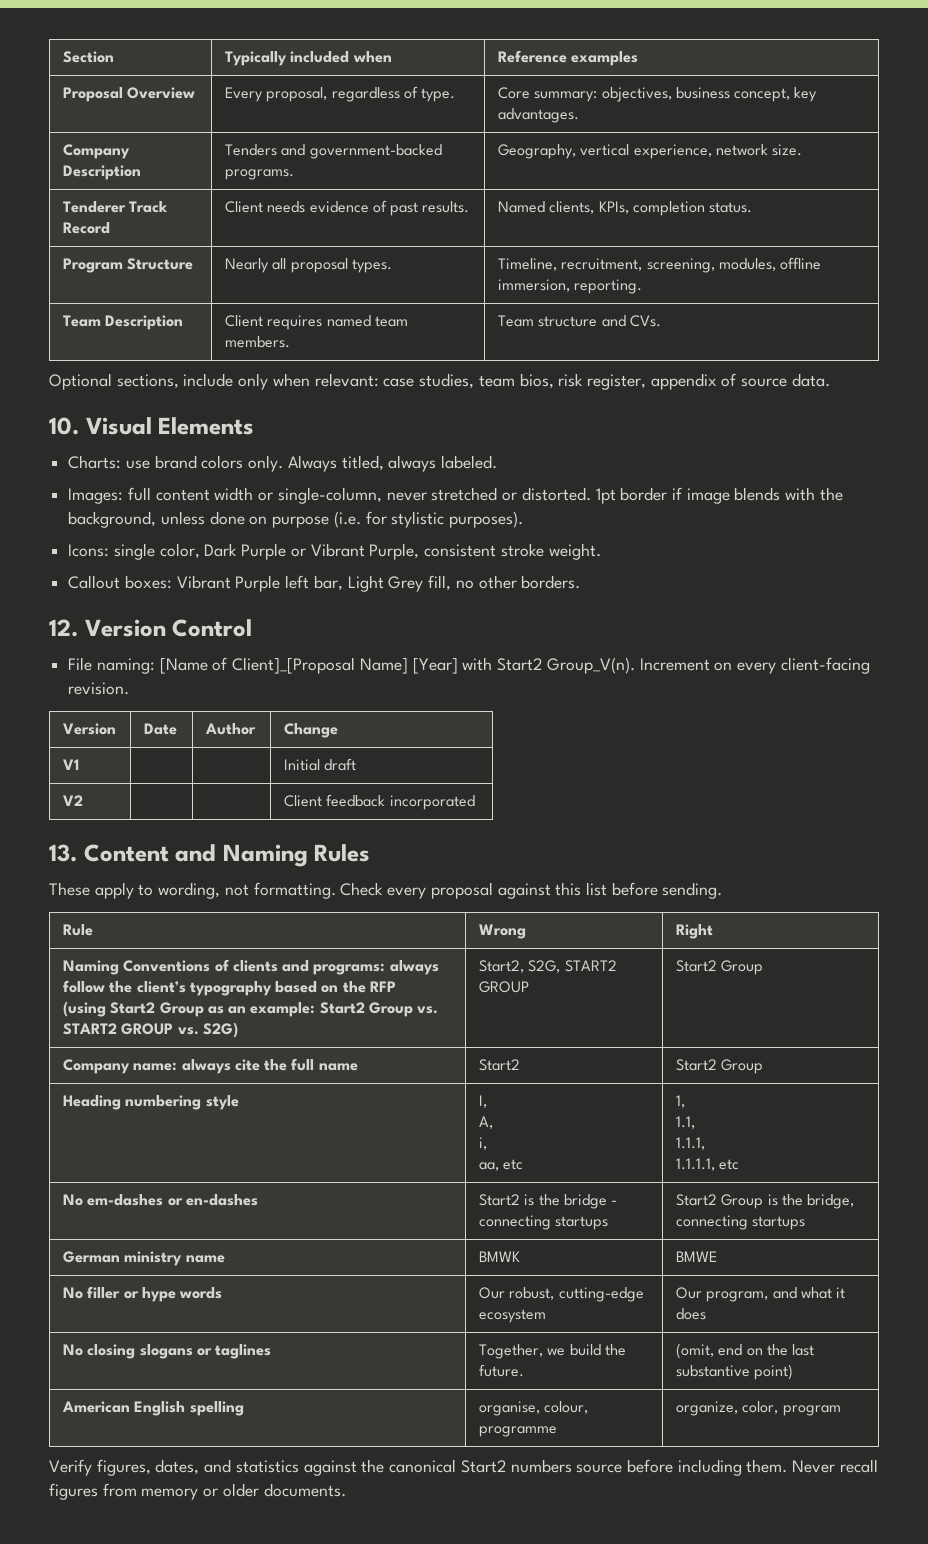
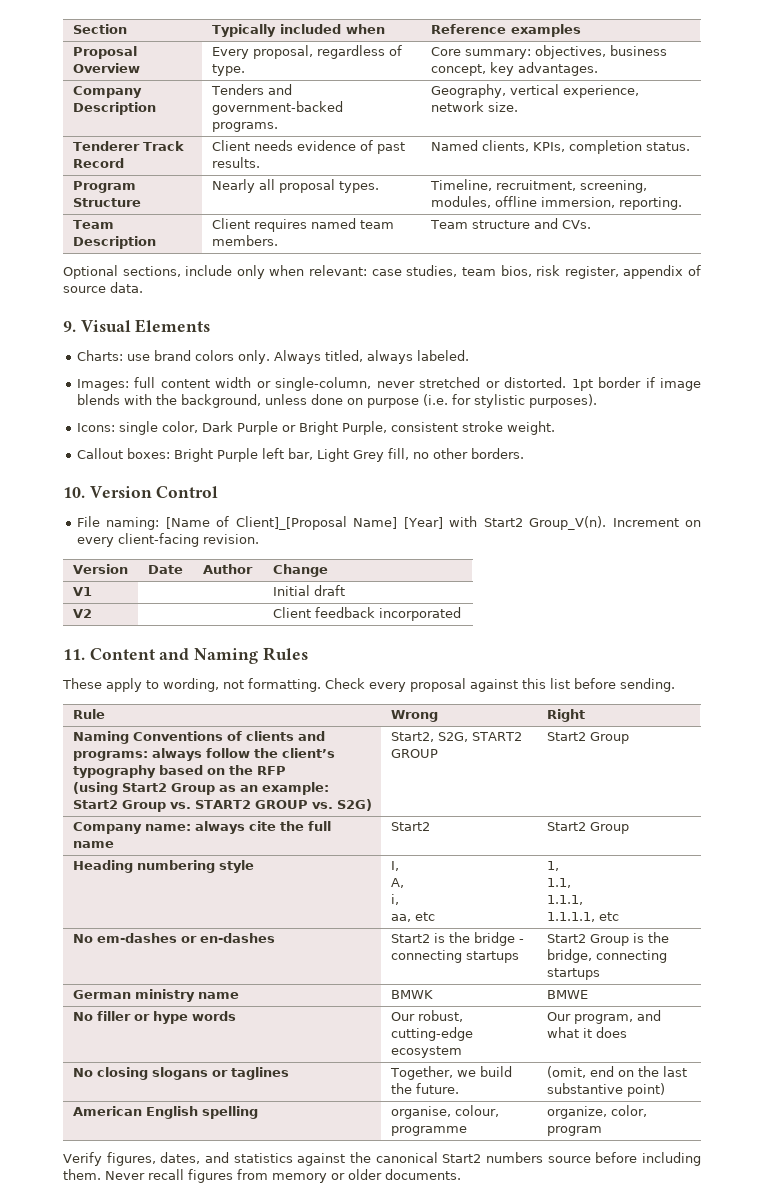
- 10. Visual Elements
+ 9. Visual Elements
- Icons: single color, Dark Purple or Vibrant Purple, consistent stroke weight.
+ Icons: single color, Dark Purple or Bright Purple, consistent stroke weight.
- Callout boxes: Vibrant Purple left bar, Light Grey fill, no other borders.
+ Callout boxes: Bright Purple left bar, Light Grey fill, no other borders.
- 12. Version Control
+ 10. Version Control
- 13. Content and Naming Rules
+ 11. Content and Naming Rules

